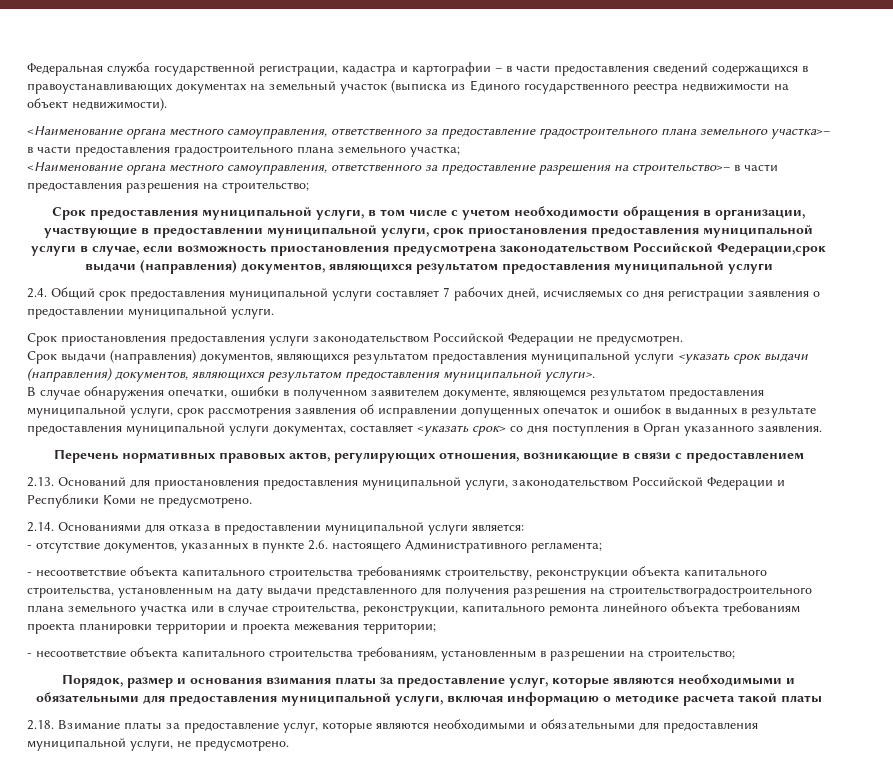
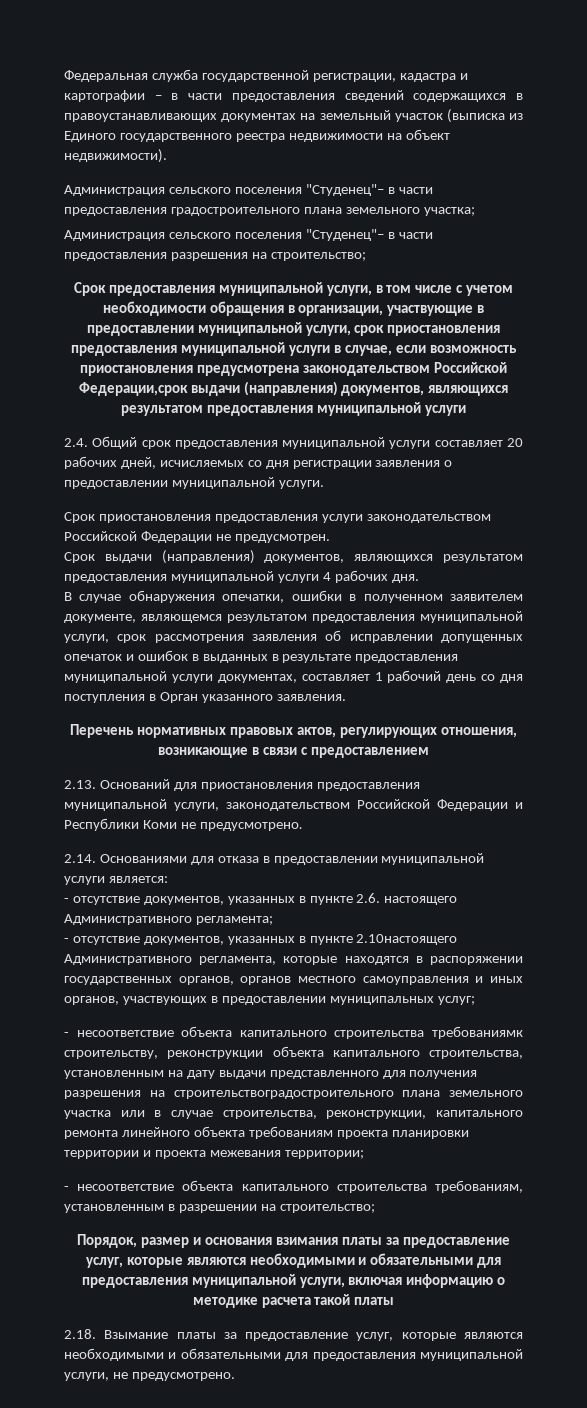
- <Наименование органа местного самоуправления, ответственного за предоставление градостроительного плана земельного участка>– в части предоставления градостроительного плана земельного участка;
+ Администрация сельского поселения "Студенец"– в части предоставления градостроительного плана земельного участка;
- <Наименование органа местного самоуправления, ответственного за предоставление разрешения на строительство>– в части предоставления разрешения на строительство;
+ Администрация сельского поселения "Студенец"– в части предоставления разрешения на строительство;
- 2.4. Общий срок предоставления муниципальной услуги составляет 7 рабочих дней, исчисляемых со дня регистрации заявления о предоставлении муниципальной услуги.
+ 2.4. Общий срок предоставления муниципальной услуги составляет 20 рабочих дней, исчисляемых со дня регистрации заявления о предоставлении муниципальной услуги.
- Срок выдачи (направления) документов, являющихся результатом предоставления муниципальной услуги <указать срок выдачи (направления) документов, являющихся результатом предоставления муниципальной услуги>.
+ Срок выдачи (направления) документов, являющихся результатом предоставления муниципальной услуги 4 рабочих дня.
- В случае обнаружения опечатки, ошибки в полученном заявителем документе, являющемся результатом предоставления муниципальной услуги, срок рассмотрения заявления об исправлении допущенных опечаток и ошибок в выданных в результате предоставления муниципальной услуги документах, составляет <указать срок> со дня поступления в Орган указанного заявления.
+ В случае обнаружения опечатки, ошибки в полученном заявителем документе, являющемся результатом предоставления муниципальной услуги, срок рассмотрения заявления об исправлении допущенных опечаток и ошибок в выданных в результате предоставления муниципальной услуги документах, составляет 1 рабочий день со дня поступления в Орган указанного заявления.
+ - отсутствие документов, указанных в пункте 2.10настоящего Административного регламента, которые находятся в распоряжении государственных органов, органов местного самоуправления и иных органов, участвующих в предоставлении муниципальных услуг;
- 2.18. Взимание платы за предоставление услуг, которые являются необходимыми и обязательными для предоставления муниципальной услуги, не предусмотрено.
+ 2.18. Взымание платы за предоставление услуг, которые являются необходимыми и обязательными для предоставления муниципальной услуги, не предусмотрено.

